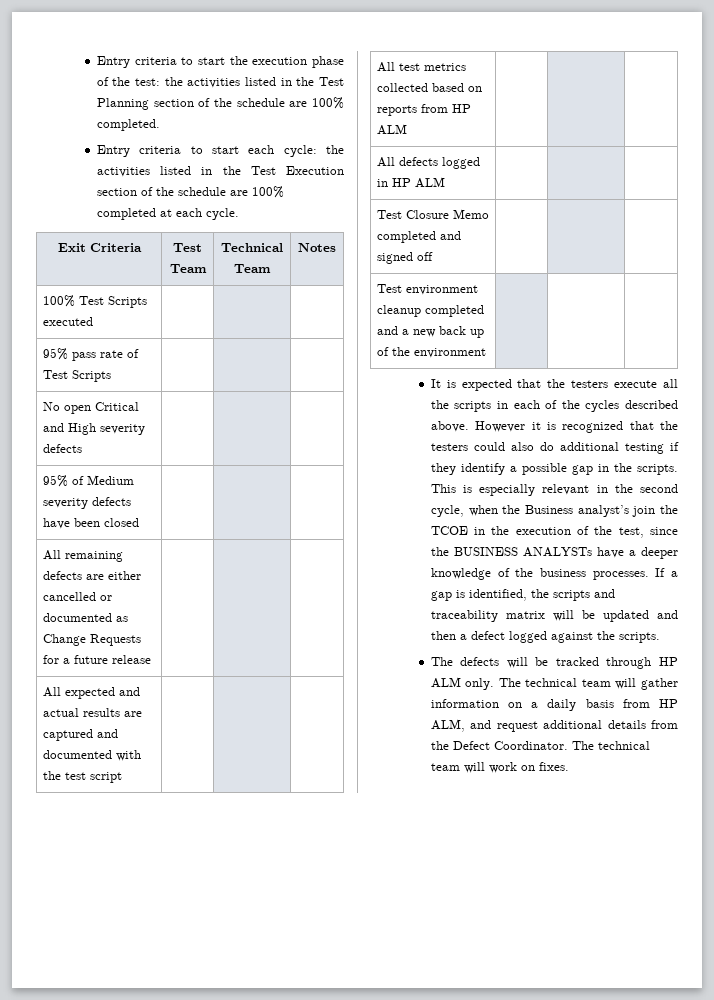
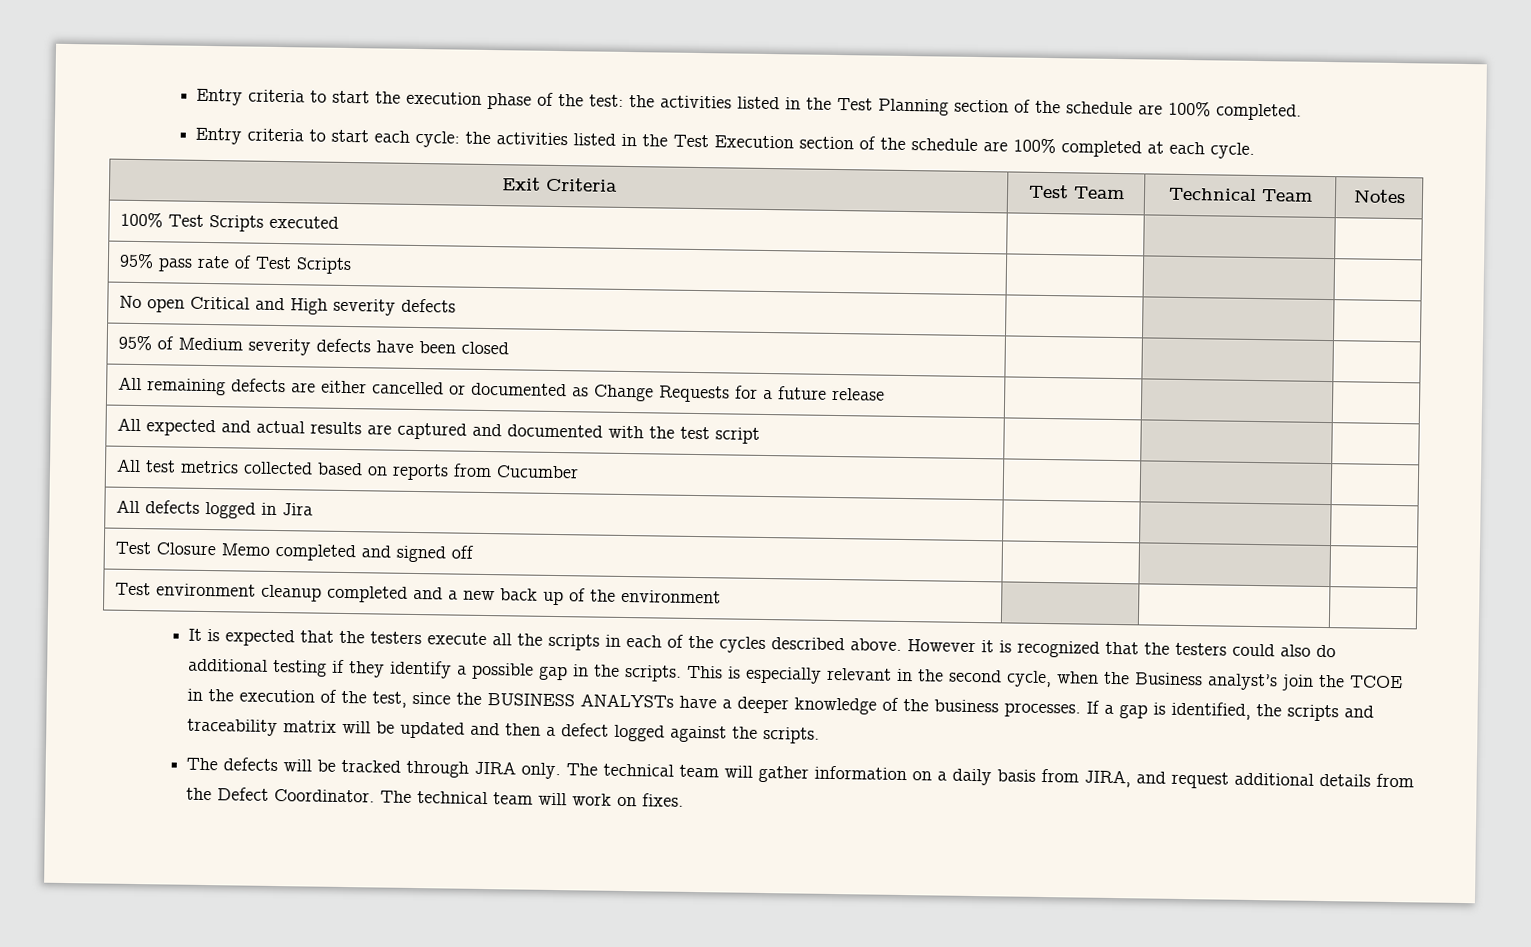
- All test metrics collected based on reports from HP ALM | | |
+ All test metrics collected based on reports from Cucumber | | |
- All defects logged in HP ALM | | |
+ All defects logged in Jira | | |
- The defects will be tracked through HP ALM only.
+ The defects will be tracked through JIRA only.
- The technical team will gather information on a daily basis from HP ALM, and request additional details from the Defect Coordinator.
+ The technical team will gather information on a daily basis from JIRA, and request additional details from the Defect Coordinator.

